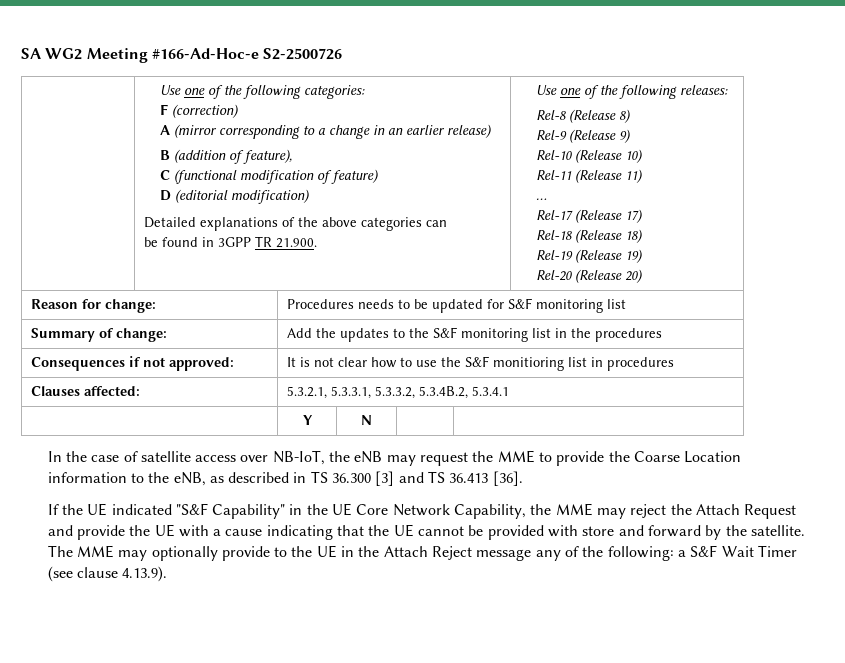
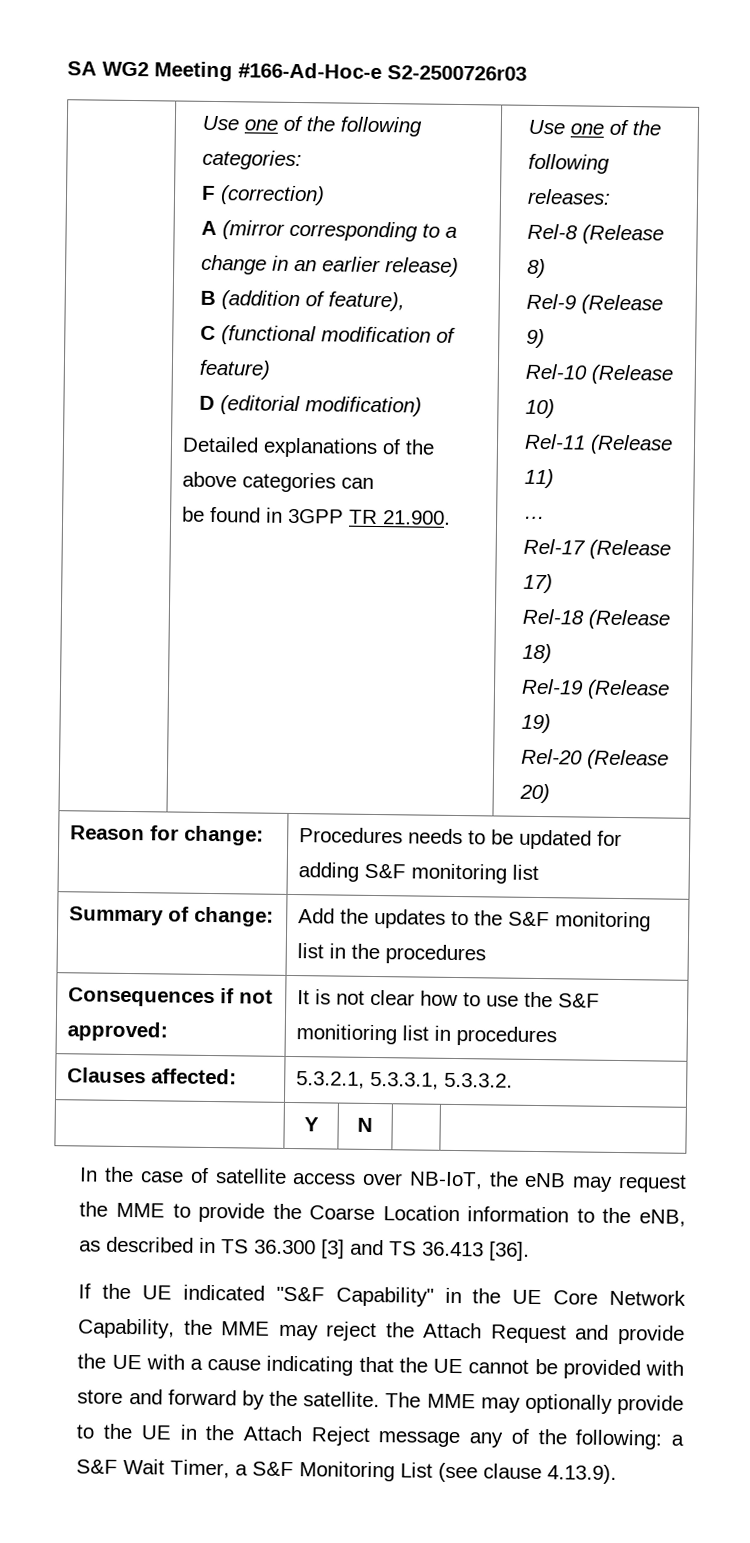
- SA WG2 Meeting #166-Ad-Hoc-e S2-2500726
+ SA WG2 Meeting #166-Ad-Hoc-e S2-2500726r03
- Reason for change: | Procedures needs to be updated for S&F monitoring list
+ Reason for change: | Procedures needs to be updated for adding S&F monitoring list
- Clauses affected: | 5.3.2.1, 5.3.3.1, 5.3.3.2, 5.3.4B.2, 5.3.4.1
+ Clauses affected: | 5.3.2.1, 5.3.3.1, 5.3.3.2.
- The MME may optionally provide to the UE in the Attach Reject message any of the following: a S&F Wait Timer (see clause 4.13.9).
+ The MME may optionally provide to the UE in the Attach Reject message any of the following: a S&F Wait Timer, a S&F Monitoring List (see clause 4.13.9).

